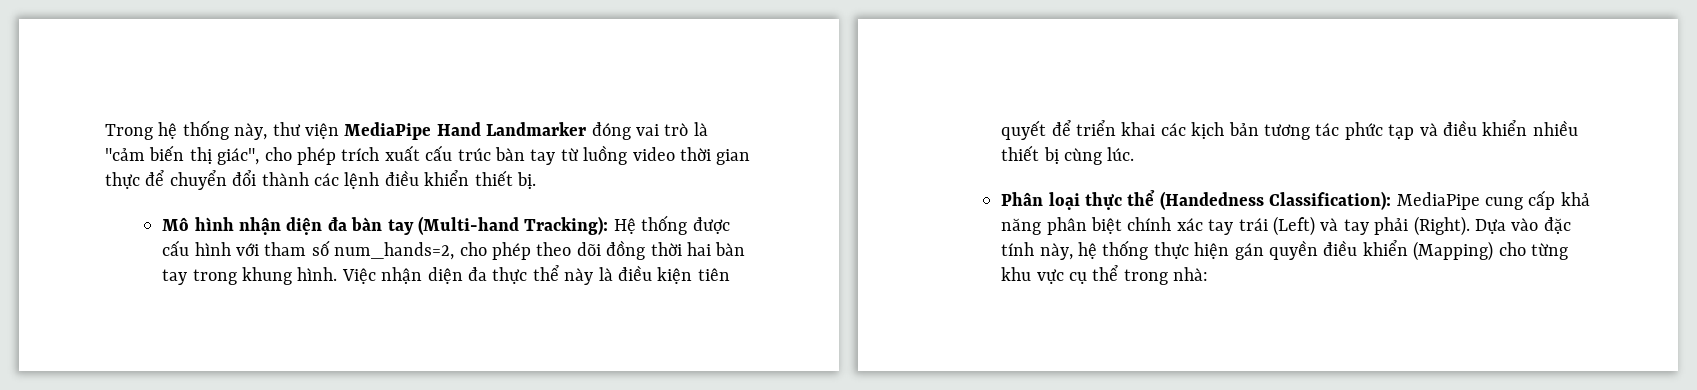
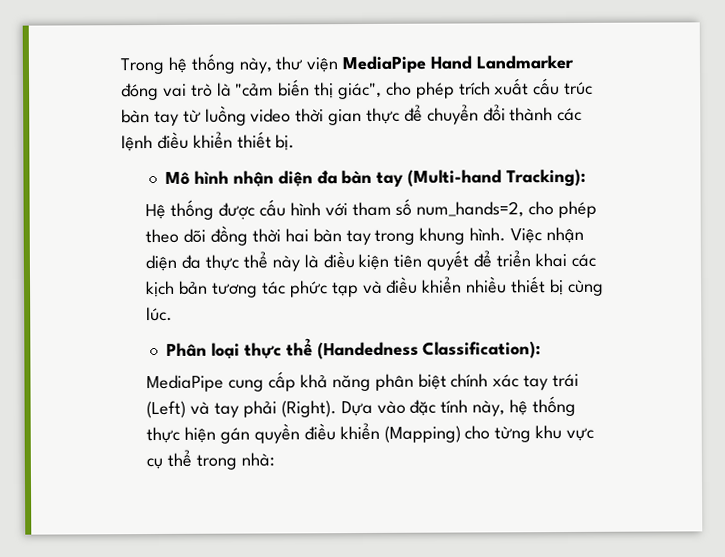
- Mô hình nhận diện đa bàn tay (Multi-hand Tracking): Hệ thống được cấu hình với tham số num_hands=2, cho phép theo dõi đồng thời hai bàn tay trong khung hình.
+ Mô hình nhận diện đa bàn tay (Multi-hand Tracking):
+ Hệ thống được cấu hình với tham số num_hands=2, cho phép theo dõi đồng thời hai bàn tay trong khung hình.
- Phân loại thực thể (Handedness Classification): MediaPipe cung cấp khả năng phân biệt chính xác tay trái (Left) và tay phải (Right).
+ Phân loại thực thể (Handedness Classification):
+ MediaPipe cung cấp khả năng phân biệt chính xác tay trái (Left) và tay phải (Right).

